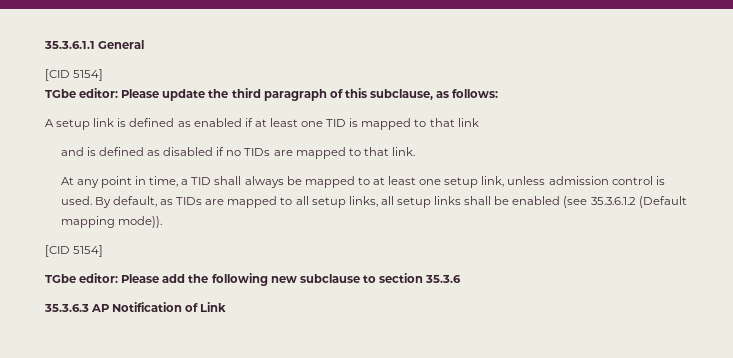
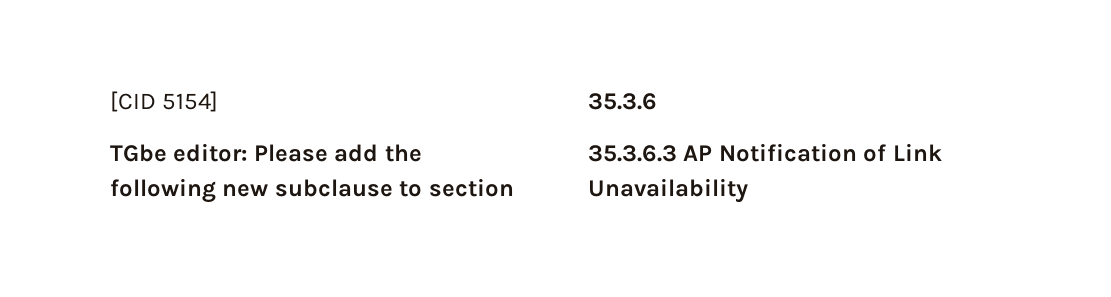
- 35.3.6.1.1 General
- [CID 5154]
- TGbe editor: Please update the third paragraph of this subclause, as follows:
- A setup link is defined as enabled if at least one TID is mapped to that link
- and is defined as disabled if no TIDs are mapped to that link.
- At any point in time, a TID shall always be mapped to at least one setup link, unless admission control is used. By default, as TIDs are mapped to all setup links, all setup links shall be enabled (see 35.3.6.1.2 (Default mapping mode)).
- 35.3.6.3 AP Notification of Link
+ 35.3.6.3 AP Notification of Link Unavailability

